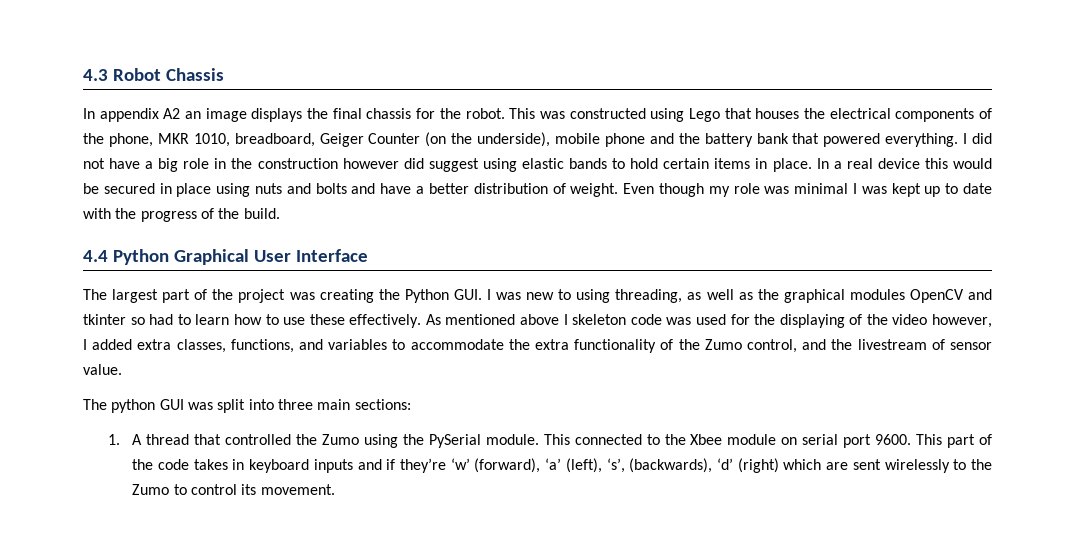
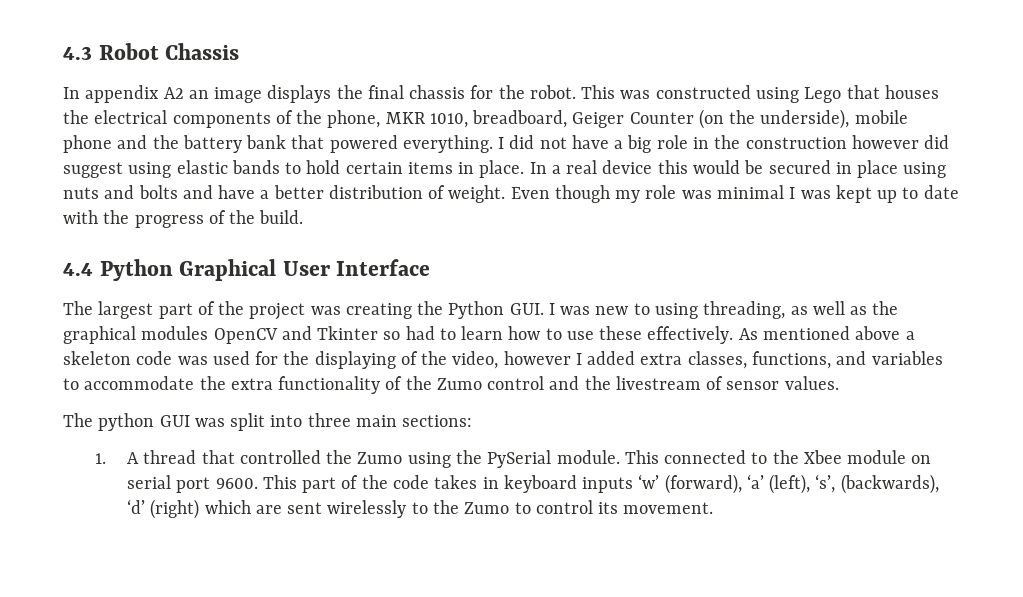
- The largest part of the project was creating the Python GUI. I was new to using threading, as well as the graphical modules OpenCV and tkinter so had to learn how to use these effectively.
+ The largest part of the project was creating the Python GUI. I was new to using threading, as well as the graphical modules OpenCV and Tkinter so had to learn how to use these effectively.
- As mentioned above I skeleton code was used for the displaying of the video however, I added extra classes, functions, and variables to accommodate the extra functionality of the Zumo control, and the livestream of sensor value.
+ As mentioned above a skeleton code was used for the displaying of the video, however I added extra classes, functions, and variables to accommodate the extra functionality of the Zumo control and the livestream of sensor values.
- This part of the code takes in keyboard inputs and if they’re ‘w’ (forward), ‘a’ (left), ‘s’, (backwards), ‘d’ (right) which are sent wirelessly to the Zumo to control its movement.
+ This part of the code takes in keyboard inputs ‘w’ (forward), ‘a’ (left), ‘s’, (backwards), ‘d’ (right) which are sent wirelessly to the Zumo to control its movement.

